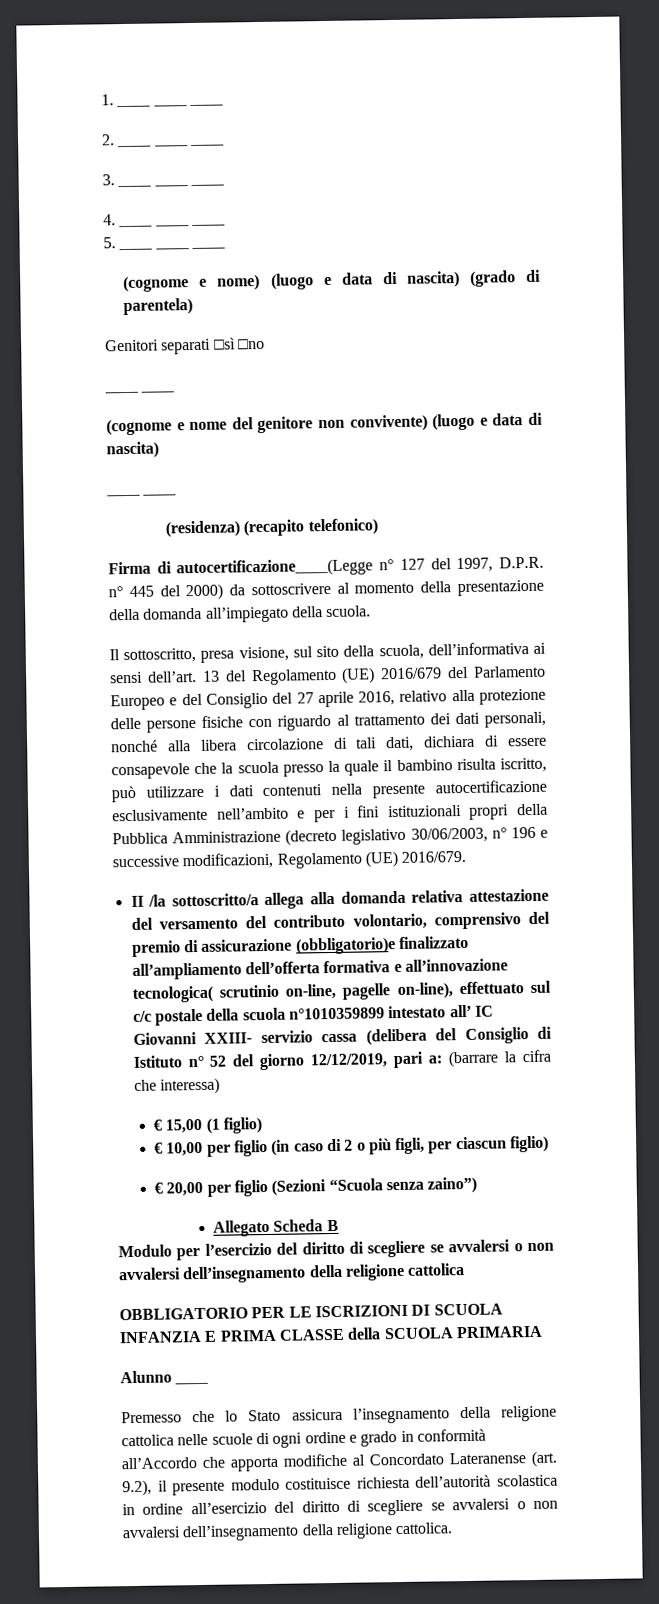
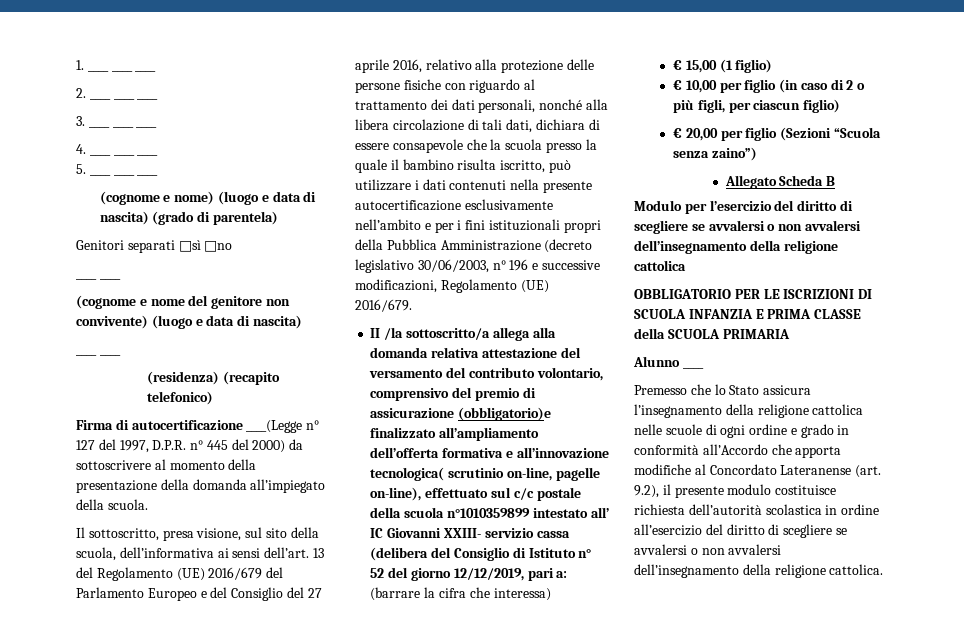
- Firma di autocertificazione____(Legge n° 127 del 1997, D.P.R. n° 445 del 2000) da sottoscrivere al momento della presentazione della domanda all’impiegato della scuola.
+ Firma di autocertificazione ____(Legge n° 127 del 1997, D.P.R. n° 445 del 2000) da sottoscrivere al momento della presentazione della domanda all’impiegato della scuola.

